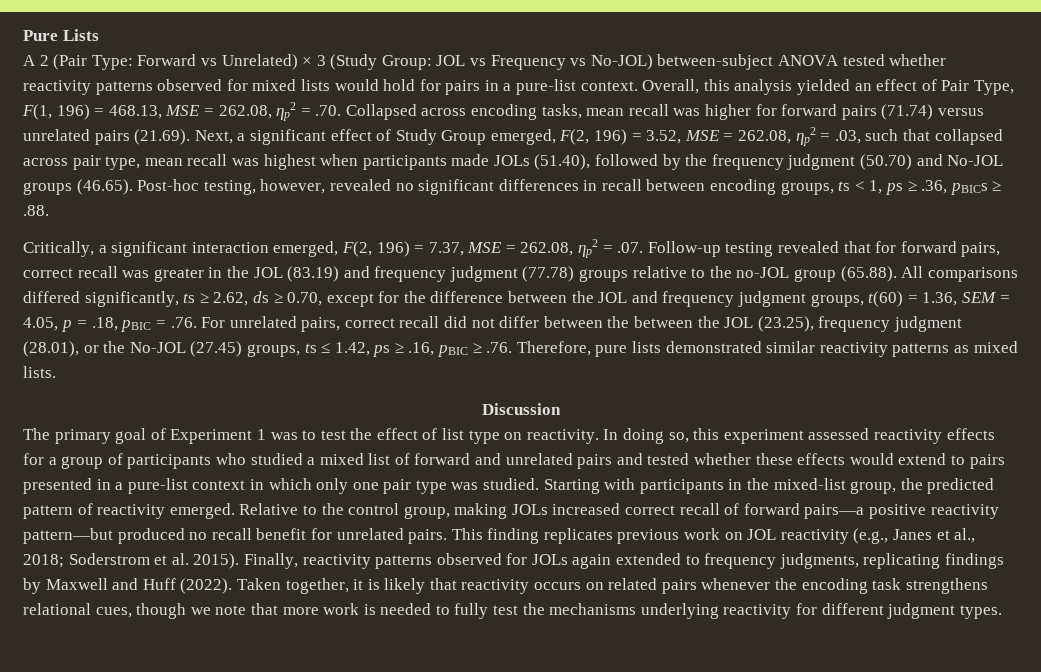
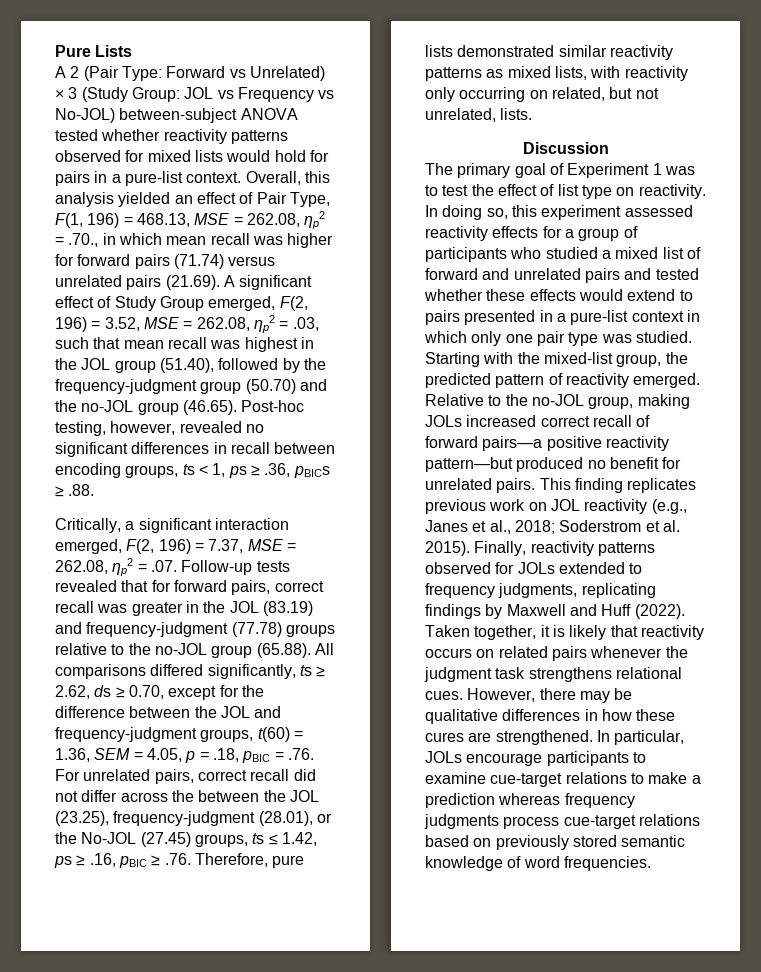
- Overall, this analysis yielded an effect of Pair Type, F(1, 196) = 468.13, MSE = 262.08, ηp2 = .70. Collapsed across encoding tasks, mean recall was higher for forward pairs (71.74) versus unrelated pairs (21.69). Next, a significant effect of Study Group emerged, F(2, 196) = 3.52, MSE = 262.08, ηp2 = .03, such that collapsed across pair type, mean recall was highest when participants made JOLs (51.40), followed by the frequency judgment (50.70) and No-JOL groups (46.65). Post-hoc testing, however, revealed no significant differences in recall between encoding groups, ts < 1, ps ≥ .36, pBICs ≥ .88.
+ Overall, this analysis yielded an effect of Pair Type, F(1, 196) = 468.13, MSE = 262.08, ηp2 = .70., in which mean recall was higher for forward pairs (71.74) versus unrelated pairs (21.69). A significant effect of Study Group emerged, F(2, 196) = 3.52, MSE = 262.08, ηp2 = .03, such that mean recall was highest in the JOL group (51.40), followed by the frequency-judgment group (50.70) and the no-JOL group (46.65). Post-hoc testing, however, revealed no significant differences in recall between encoding groups, ts < 1, ps ≥ .36, pBICs ≥ .88.
- Critically, a significant interaction emerged, F(2, 196) = 7.37, MSE = 262.08, ηp2 = .07. Follow-up testing revealed that for forward pairs, correct recall was greater in the JOL (83.19) and frequency judgment (77.78) groups relative to the no-JOL group (65.88). All comparisons differed significantly, ts ≥ 2.62, ds ≥ 0.70, except for the difference between the JOL and frequency judgment groups, t(60) = 1.36, SEM = 4.05, p = .18, pBIC = .76. For unrelated pairs, correct recall did not differ between the between the JOL (23.25), frequency judgment (28.01), or the No-JOL (27.45) groups, ts ≤ 1.42, ps ≥ .16, pBIC ≥ .76. Therefore, pure lists demonstrated similar reactivity patterns as mixed lists.
+ Critically, a significant interaction emerged, F(2, 196) = 7.37, MSE = 262.08, ηp2 = .07. Follow-up tests revealed that for forward pairs, correct recall was greater in the JOL (83.19) and frequency-judgment (77.78) groups relative to the no-JOL group (65.88). All comparisons differed significantly, ts ≥ 2.62, ds ≥ 0.70, except for the difference between the JOL and frequency-judgment groups, t(60) = 1.36, SEM = 4.05, p = .18, pBIC = .76. For unrelated pairs, correct recall did not differ across the between the JOL (23.25), frequency-judgment (28.01), or the No-JOL (27.45) groups, ts ≤ 1.42, ps ≥ .16, pBIC ≥ .76. Therefore, pure lists demonstrated similar reactivity patterns as mixed lists, with reactivity only occurring on related, but not unrelated, lists.
- Starting with participants in the mixed-list group, the predicted pattern of reactivity emerged.
+ Starting with the mixed-list group, the predicted pattern of reactivity emerged.
- Relative to the control group, making JOLs increased correct recall of forward pairs—a positive reactivity pattern—but produced no recall benefit for unrelated pairs.
+ Relative to the no-JOL group, making JOLs increased correct recall of forward pairs—a positive reactivity pattern—but produced no benefit for unrelated pairs.
- Finally, reactivity patterns observed for JOLs again extended to frequency judgments, replicating findings by Maxwell and Huff (2022).
+ Finally, reactivity patterns observed for JOLs extended to frequency judgments, replicating findings by Maxwell and Huff (2022).
- Taken together, it is likely that reactivity occurs on related pairs whenever the encoding task strengthens relational cues, though we note that more work is needed to fully test the mechanisms underlying reactivity for different judgment types.
+ Taken together, it is likely that reactivity occurs on related pairs whenever the judgment task strengthens relational cues. However, there may be qualitative differences in how these cures are strengthened. In particular, JOLs encourage participants to examine cue-target relations to make a prediction whereas frequency judgments process cue-target relations based on previously stored semantic knowledge of word frequencies.

